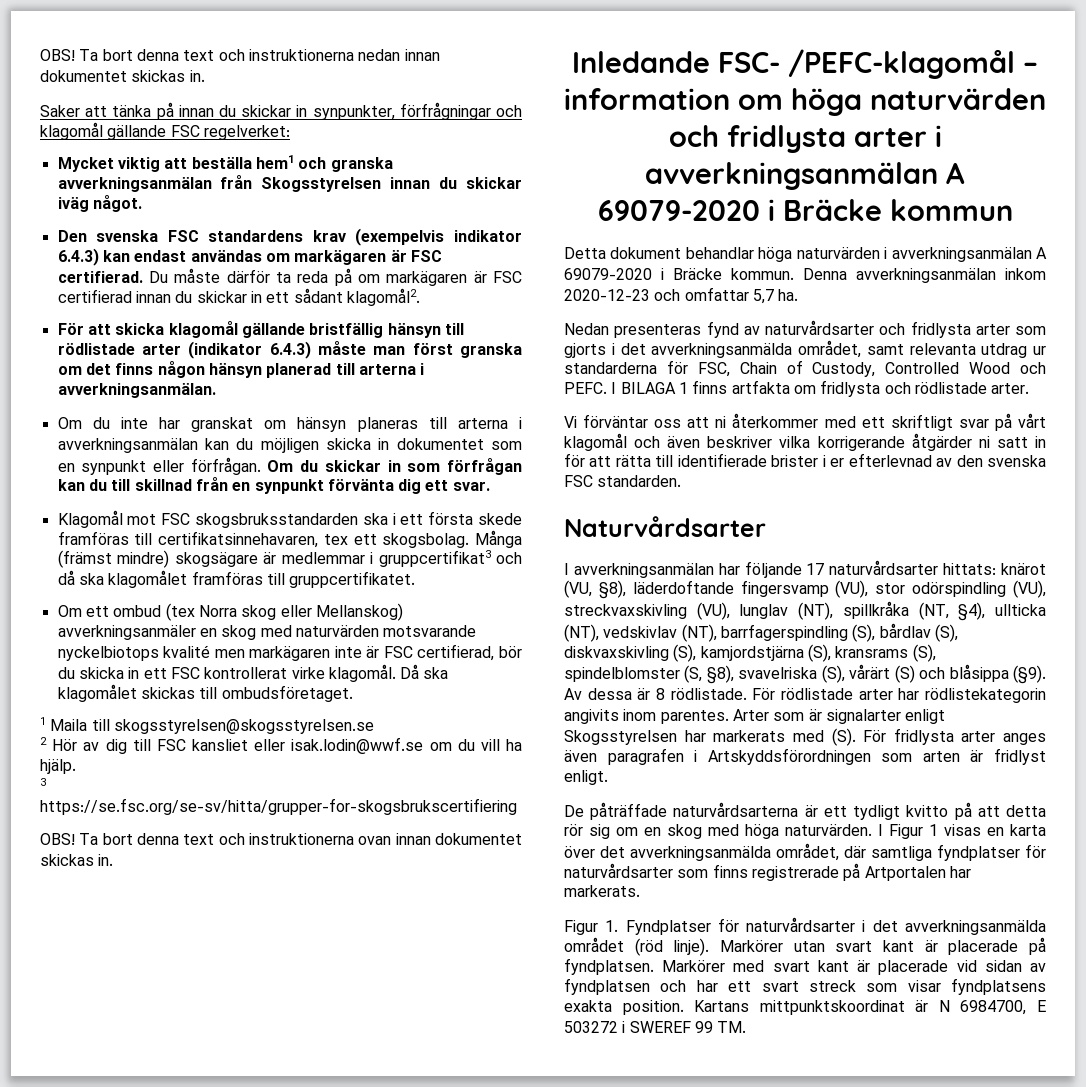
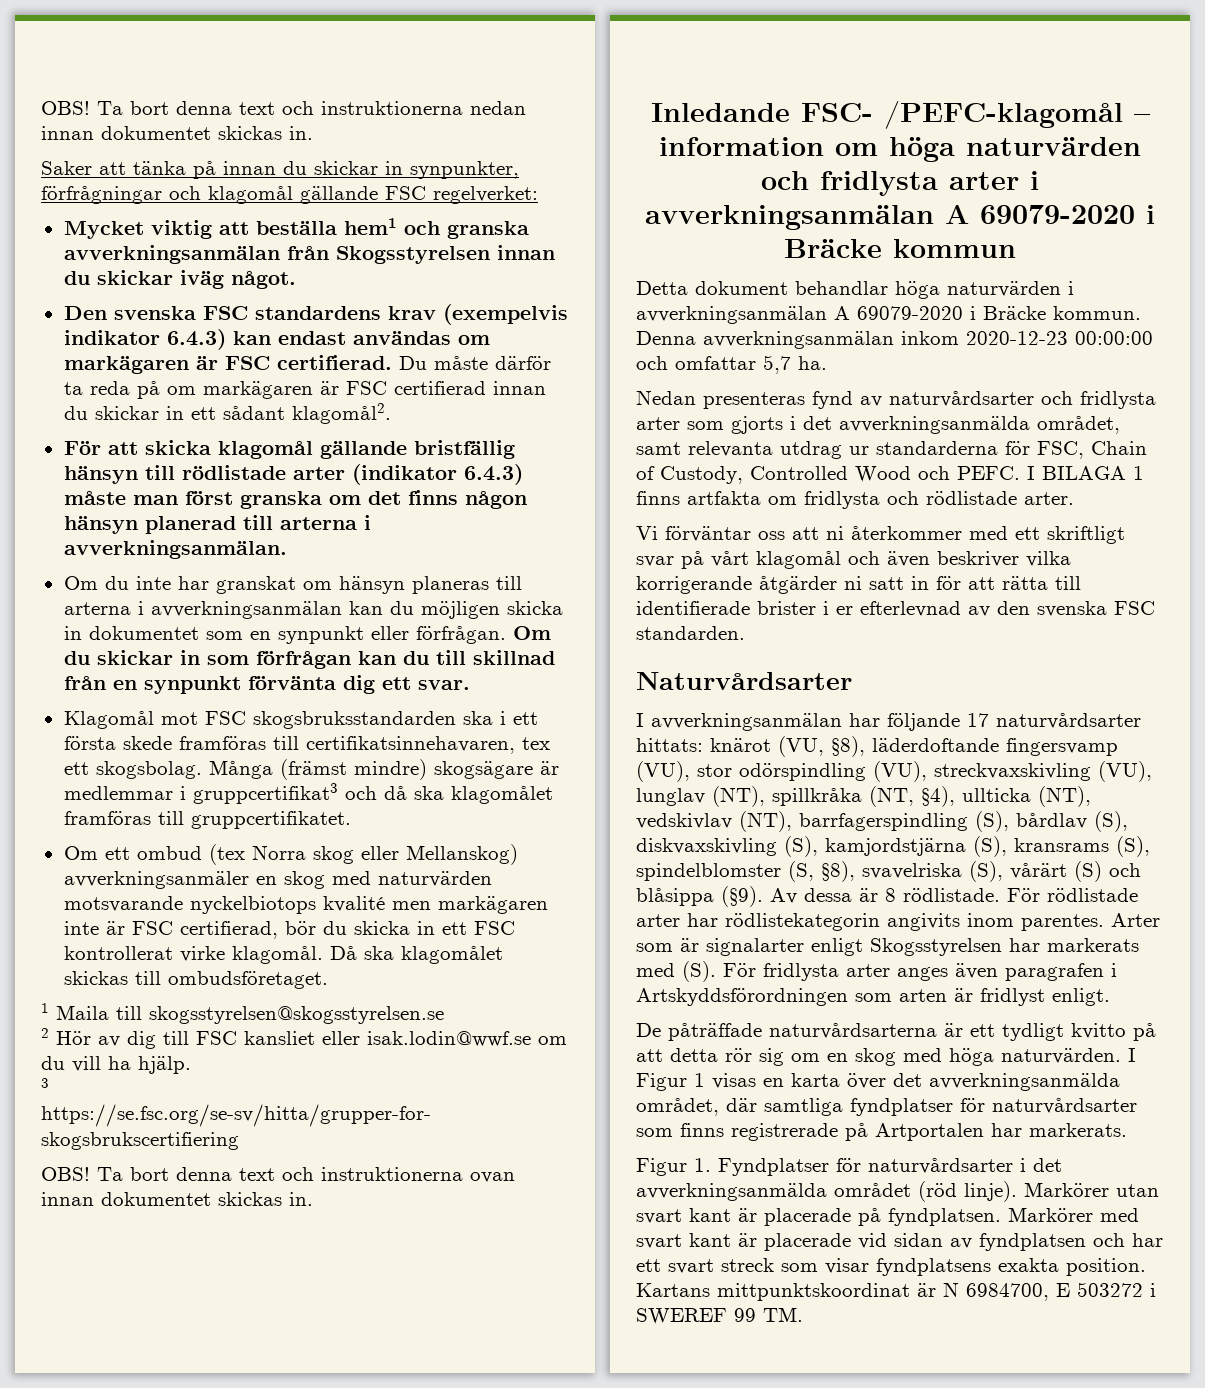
- Denna avverkningsanmälan inkom 2020-12-23 och omfattar 5,7 ha.
+ Denna avverkningsanmälan inkom 2020-12-23 00:00:00 och omfattar 5,7 ha.

